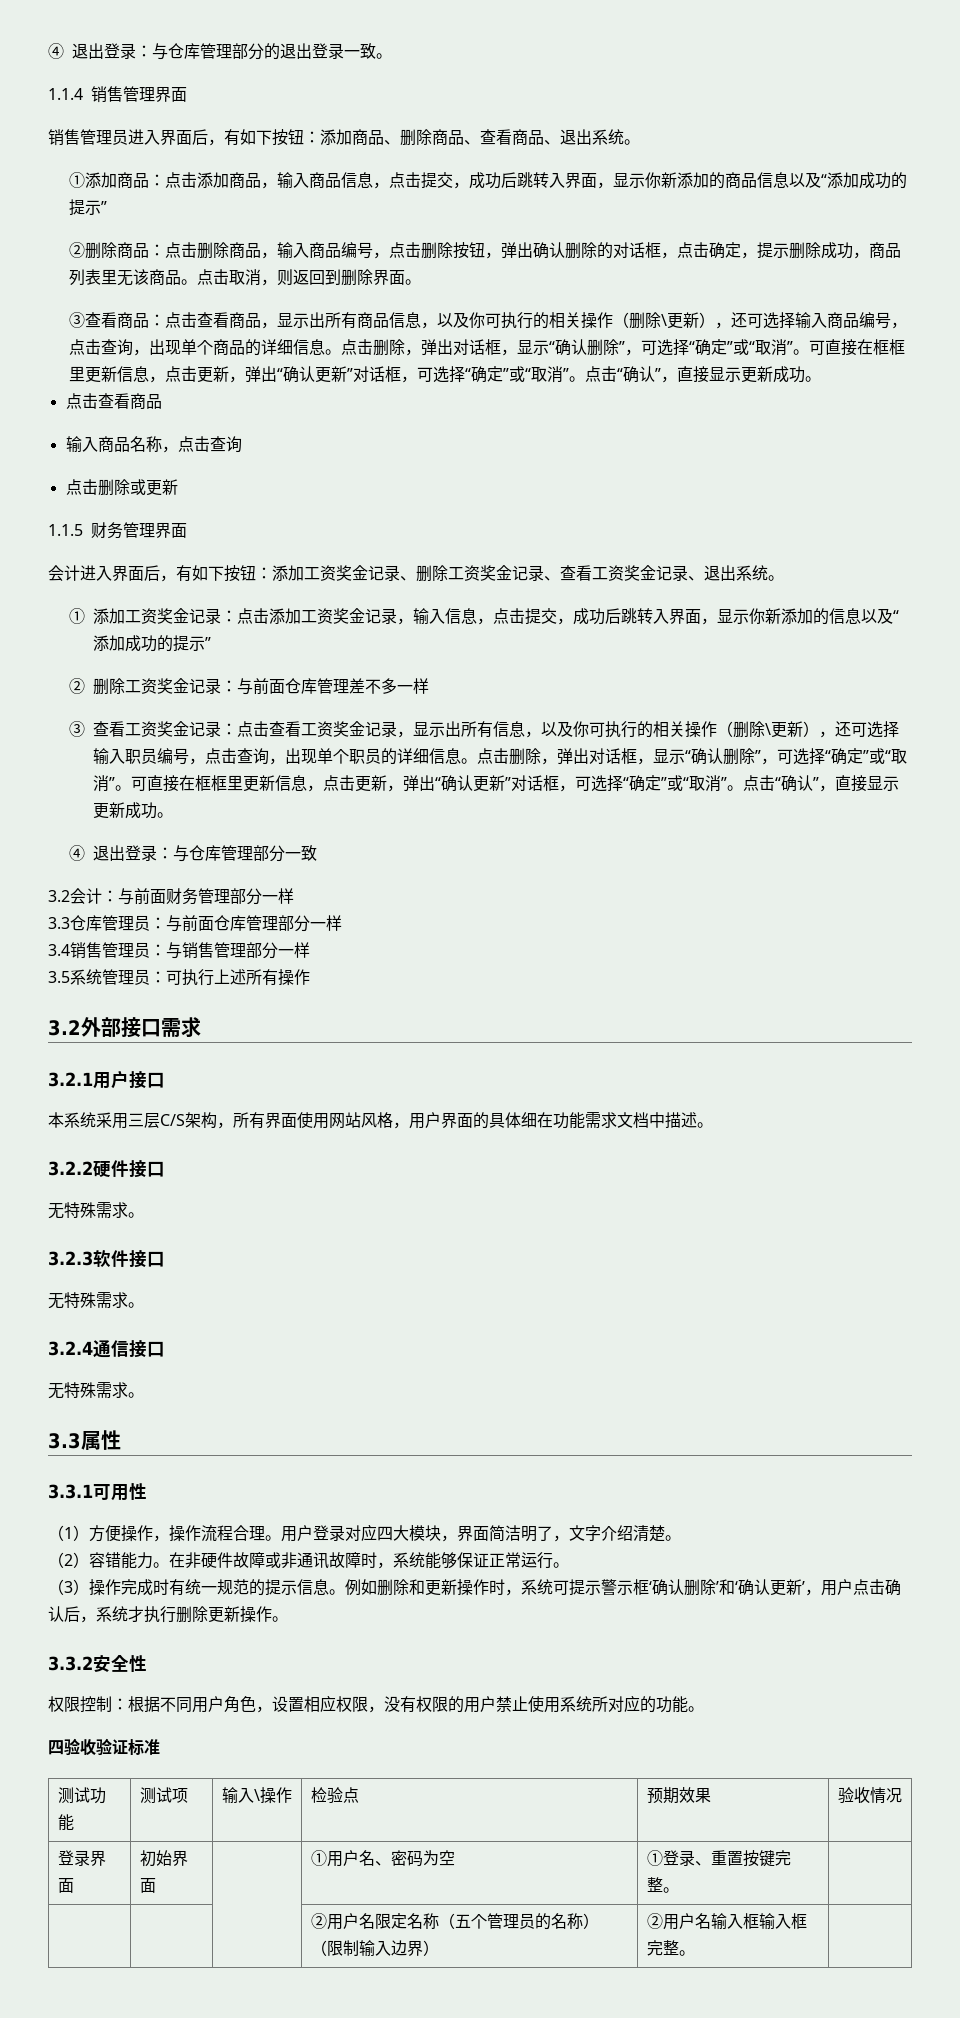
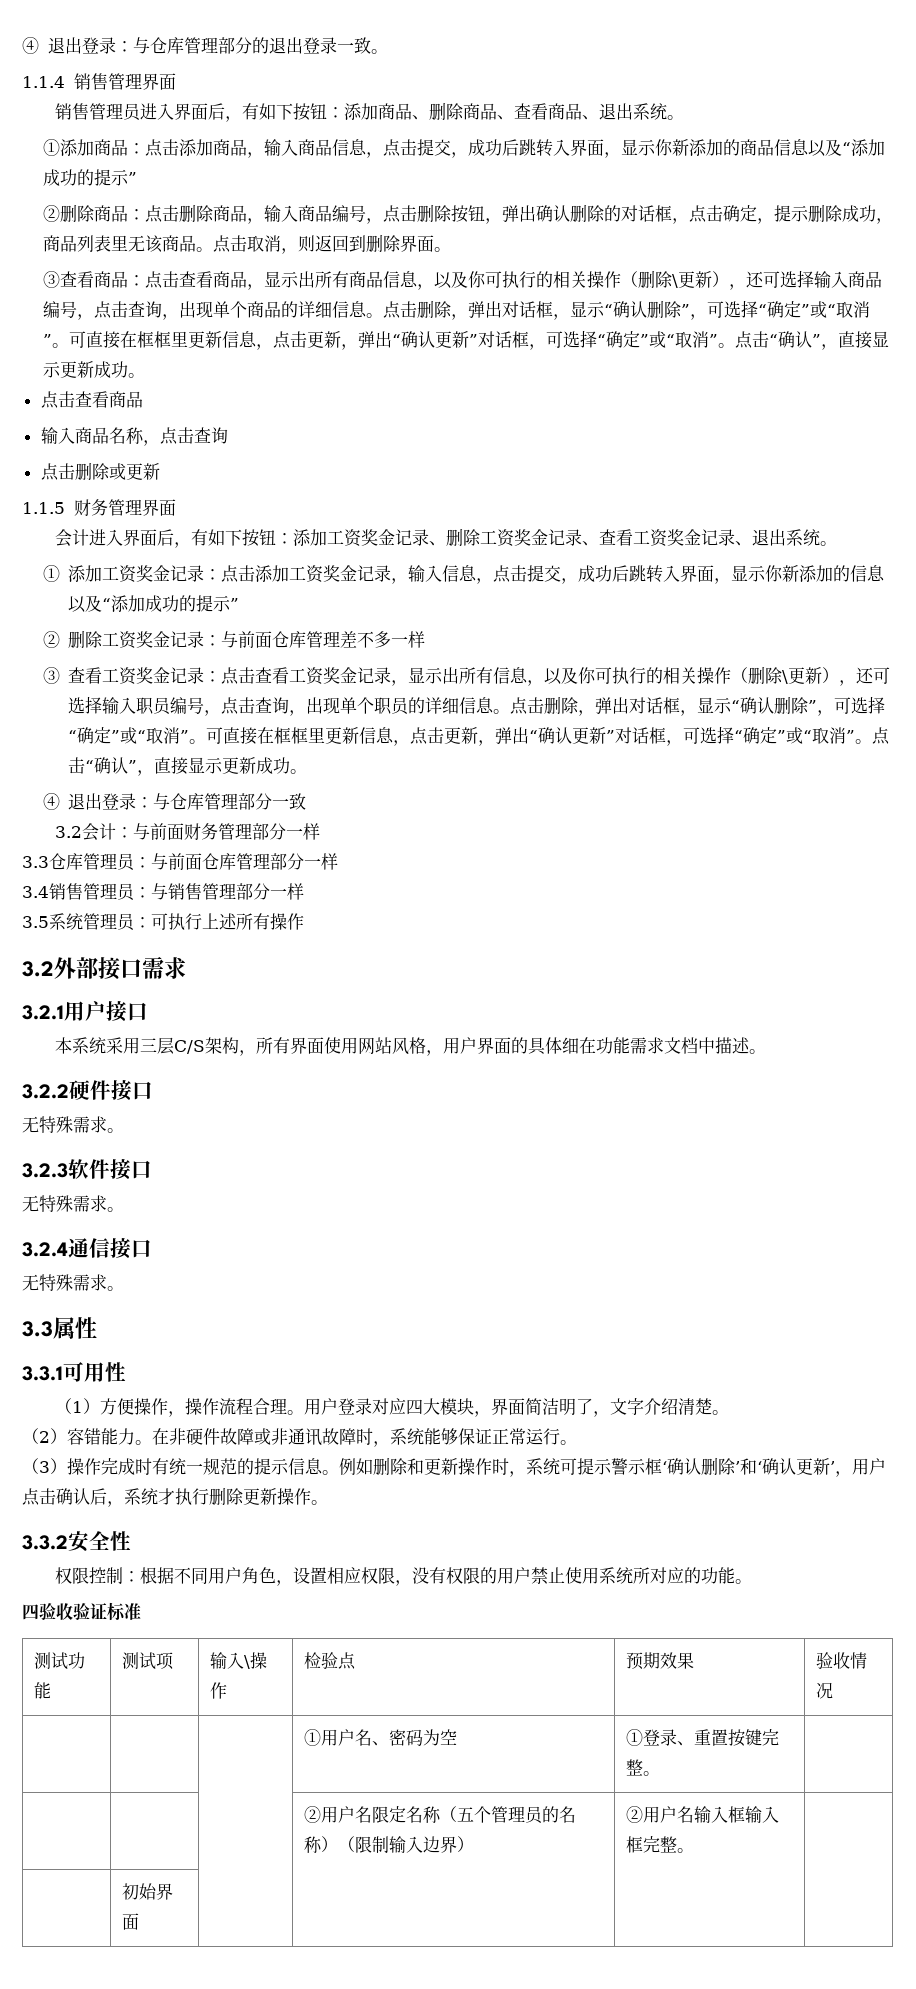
- 登录界面 | 初始界面 | | ①用户名、密码为空 | ①登录、重置按键完整。 |
+ | | | ①用户名、密码为空 | ①登录、重置按键完整。 |
+ | 初始界面 | | | |

